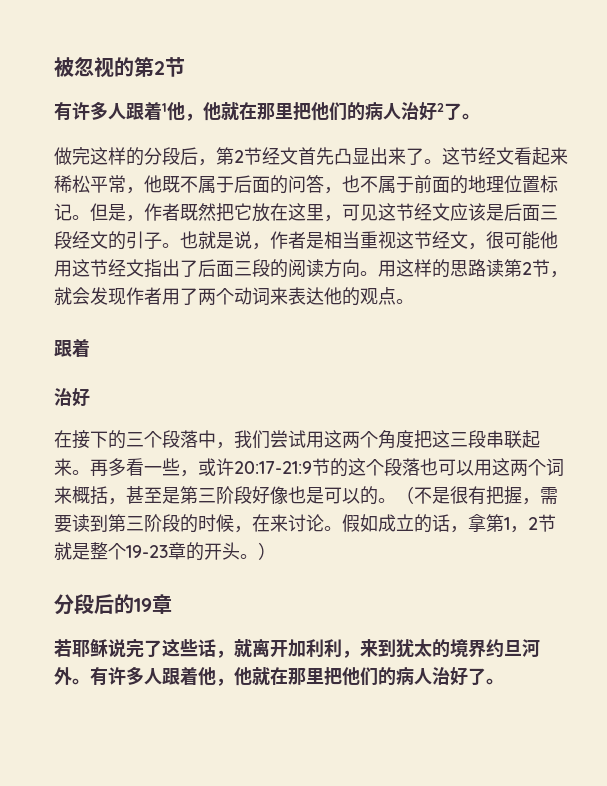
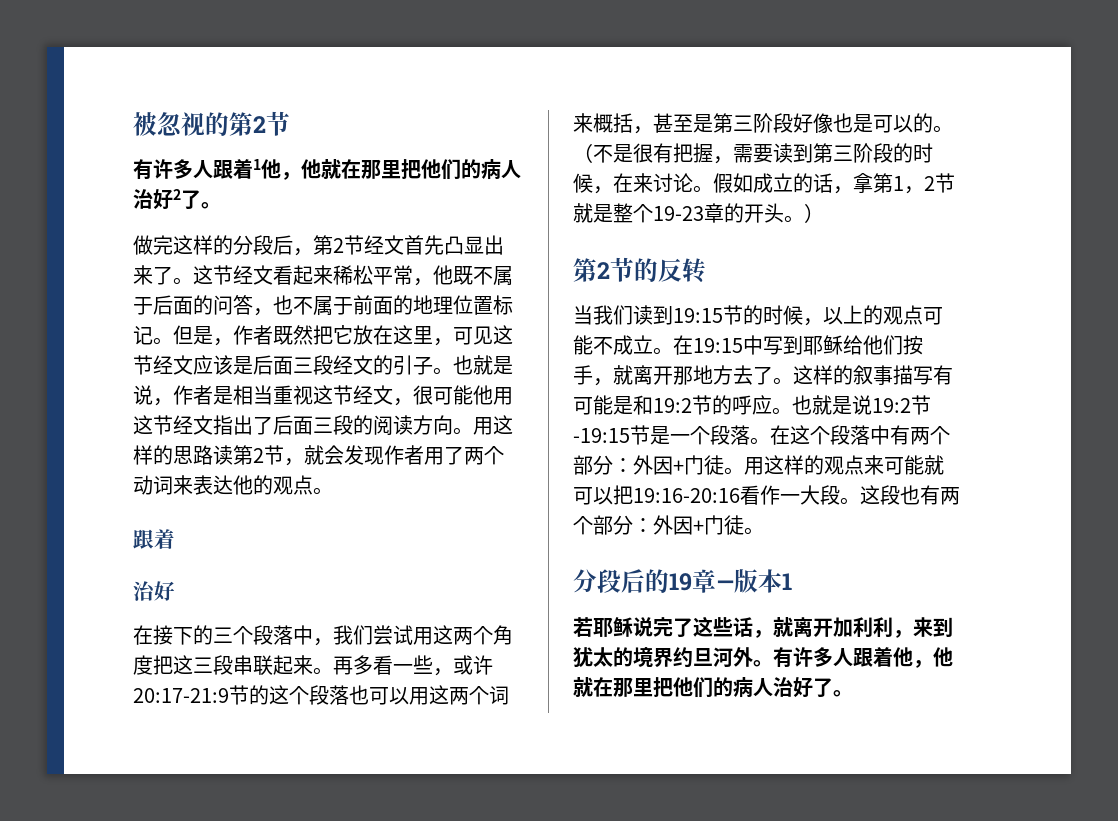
+ 第2节的反转
+ 当我们读到19:15节的时候，以上的观点可能不成立。在19:15中写到耶稣给他们按手，就离开那地方去了。这样的叙事描写有可能是和19:2节的呼应。也就是说19:2节-19:15节是一个段落。在这个段落中有两个部分：外因+门徒。用这样的观点来可能就可以把19:16-20:16看作一大段。这段也有两个部分：外因+门徒。
- 分段后的19章
+ 分段后的19章—版本1

